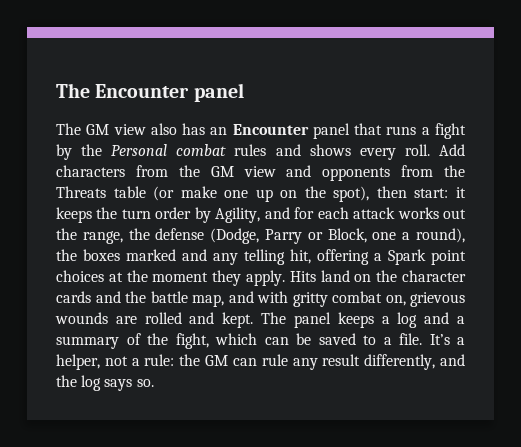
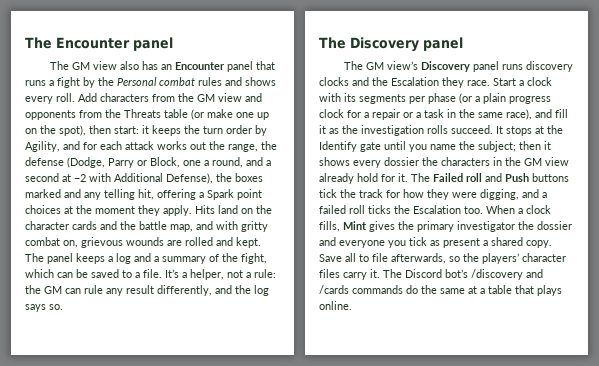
- it keeps the turn order by Agility, and for each attack works out the range, the defense (Dodge, Parry or Block, one a round), the boxes marked and any telling hit, offering a Spark point choices at the moment they apply.
+ it keeps the turn order by Agility, and for each attack works out the range, the defense (Dodge, Parry or Block, one a round, and a second at −2 with Additional Defense), the boxes marked and any telling hit, offering a Spark point choices at the moment they apply.
+ The Discovery panel
+ The GM view’s Discovery panel runs discovery clocks and the Escalation they race. Start a clock with its segments per phase (or a plain progress clock for a repair or a task in the same race), and fill it as the investigation rolls succeed. It stops at the Identify gate until you name the subject; then it shows every dossier the characters in the GM view already hold for it. The Failed roll and Push buttons tick the track for how they were digging, and a failed roll ticks the Escalation too. When a clock fills, Mint gives the primary investigator the dossier and everyone you tick as present a shared copy. Save all to file afterwards, so the players’ character files carry it. The Discord bot’s /discovery and /cards commands do the same at a table that plays online.

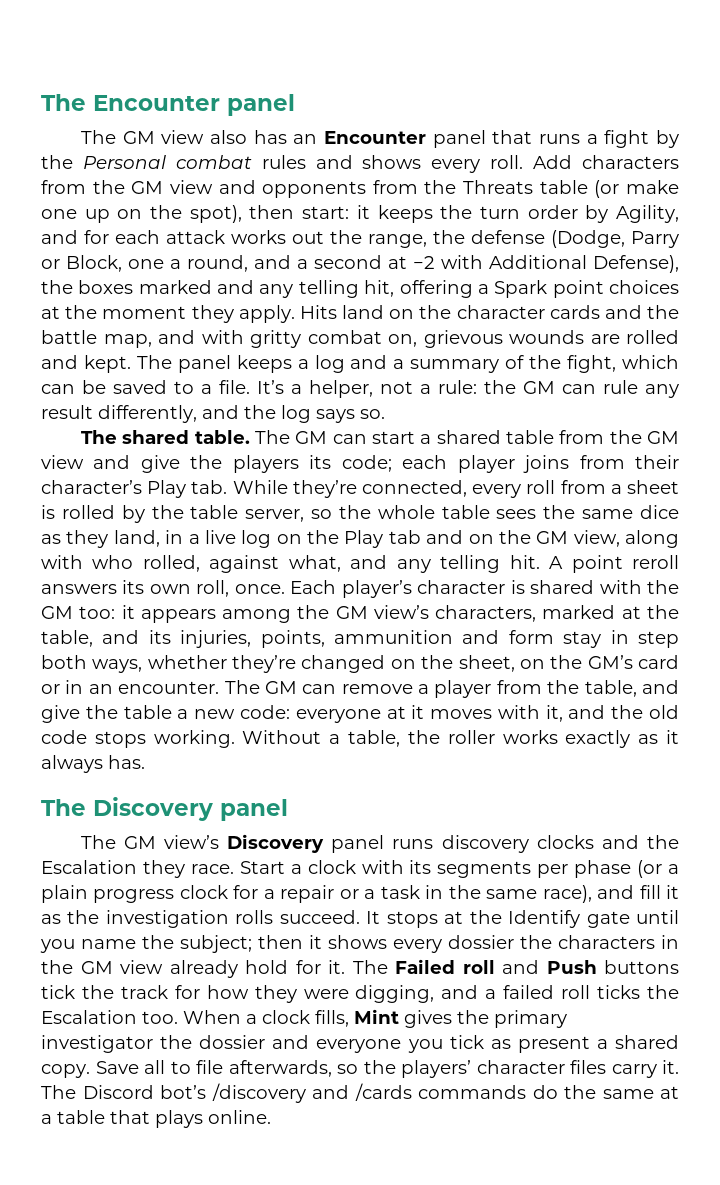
+ The shared table. The GM can start a shared table from the GM view and give the players its code; each player joins from their character’s Play tab. While they’re connected, every roll from a sheet is rolled by the table server, so the whole table sees the same dice as they land, in a live log on the Play tab and on the GM view, along with who rolled, against what, and any telling hit. A point reroll answers its own roll, once. Each player’s character is shared with the GM too: it appears among the GM view’s characters, marked at the table, and its injuries, points, ammunition and form stay in step both ways, whether they’re changed on the sheet, on the GM’s card or in an encounter. The GM can remove a player from the table, and give the table a new code: everyone at it moves with it, and the old code stops working. Without a table, the roller works exactly as it always has.

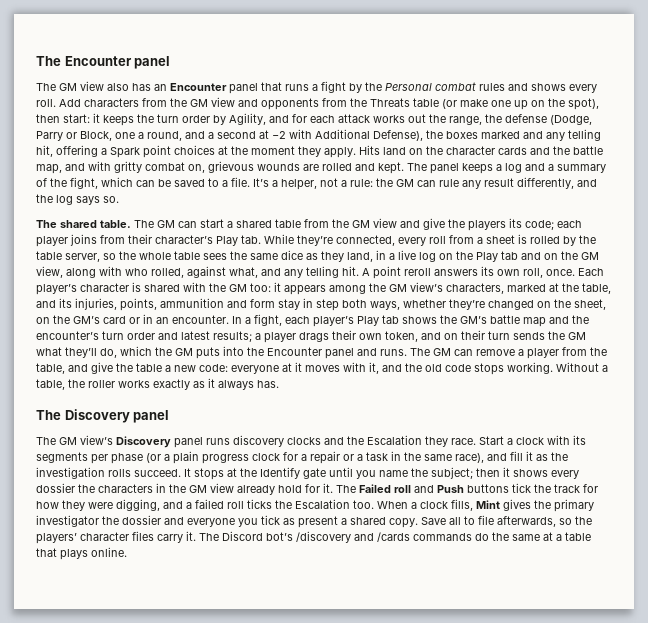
+ In a fight, each player’s Play tab shows the GM’s battle map and the encounter’s turn order and latest results; a player drags their own token, and on their turn sends the GM what they’ll do, which the GM puts into the Encounter panel and runs.

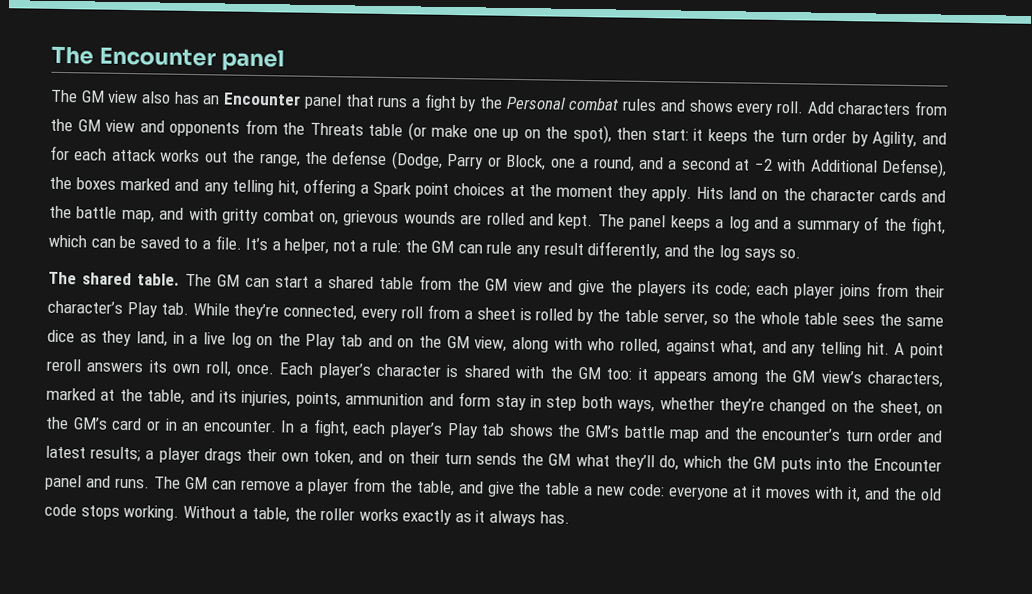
- The Discovery panel
- The GM view’s Discovery panel runs discovery clocks and the Escalation they race. Start a clock with its segments per phase (or a plain progress clock for a repair or a task in the same race), and fill it as the investigation rolls succeed. It stops at the Identify gate until you name the subject; then it shows every dossier the characters in the GM view already hold for it. The Failed roll and Push buttons tick the track for how they were digging, and a failed roll ticks the Escalation too. When a clock fills, Mint gives the primary investigator the dossier and everyone you tick as present a shared copy. Save all to file afterwards, so the players’ character files carry it. The Discord bot’s /discovery and /cards commands do the same at a table that plays online.

